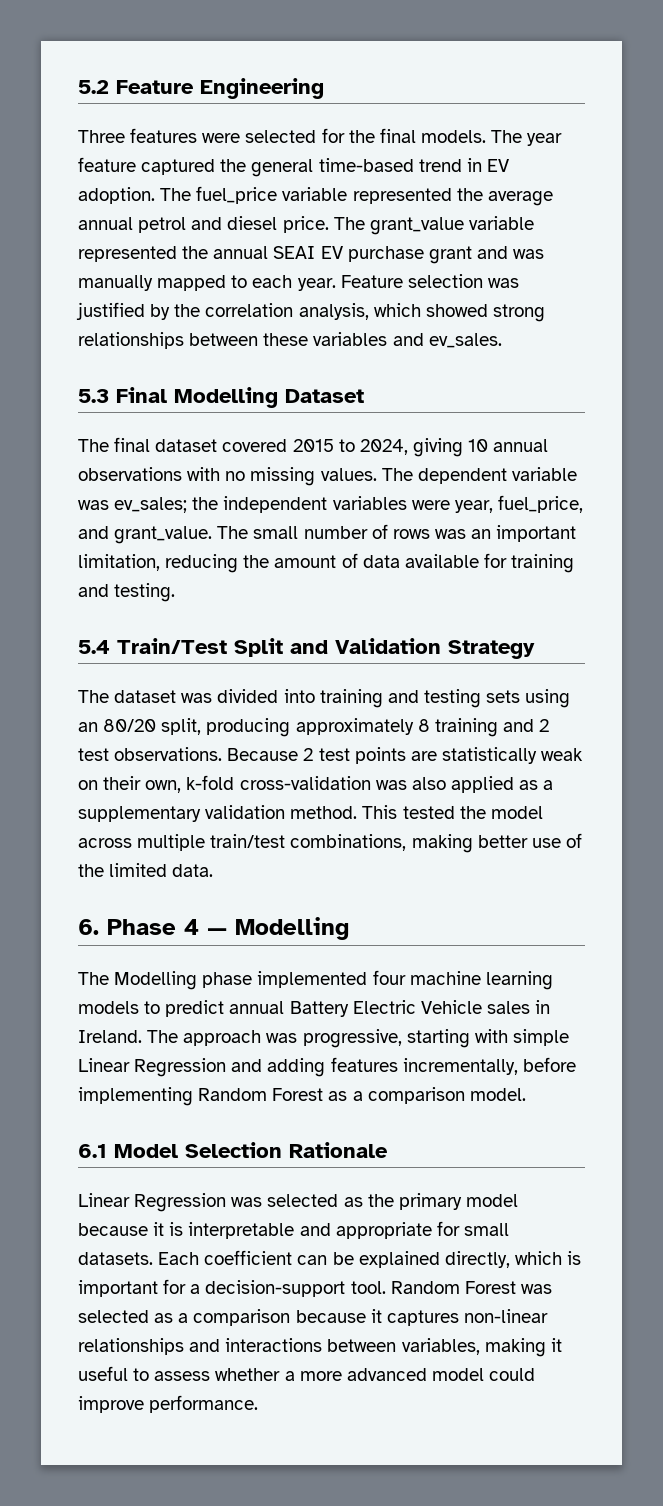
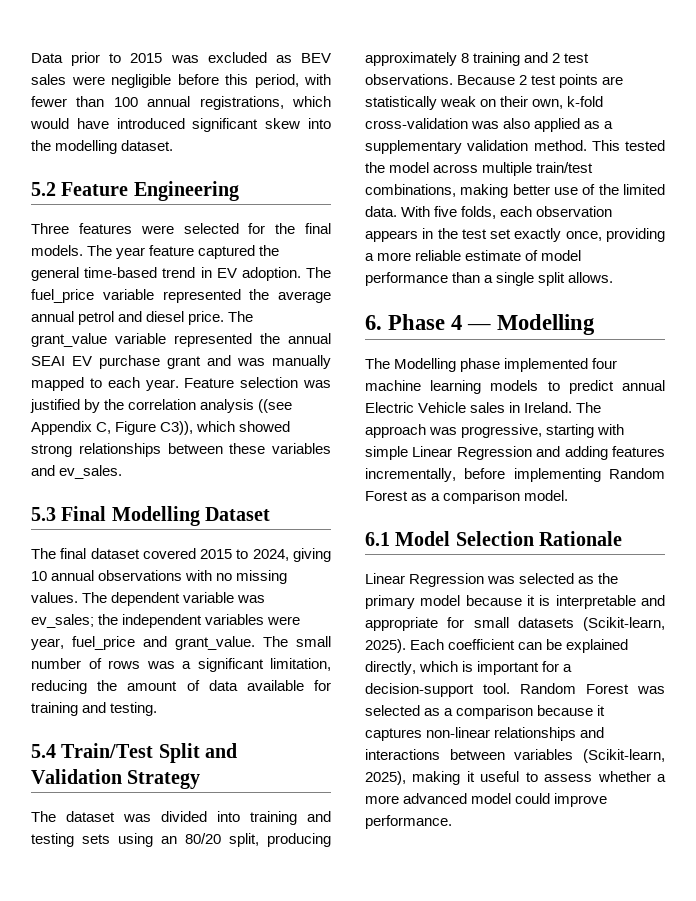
+ Data prior to 2015 was excluded as BEV sales were negligible before this period, with fewer than 100 annual registrations, which would have introduced significant skew into the modelling dataset.
- Feature selection was justified by the correlation analysis, which showed strong relationships between these variables and ev_sales.
+ Feature selection was justified by the correlation analysis ((see Appendix C, Figure C3)), which showed strong relationships between these variables and ev_sales.
- The dependent variable was ev_sales; the independent variables were year, fuel_price, and grant_value.
+ The dependent variable was ev_sales; the independent variables were year, fuel_price and grant_value.
- The small number of rows was an important limitation, reducing the amount of data available for training and testing.
+ The small number of rows was a significant limitation, reducing the amount of data available for training and testing.
+ With five folds, each observation appears in the test set exactly once, providing a more reliable estimate of model performance than a single split allows.
- The Modelling phase implemented four machine learning models to predict annual Battery Electric Vehicle sales in Ireland.
+ The Modelling phase implemented four machine learning models to predict annual Electric Vehicle sales in Ireland.
- Linear Regression was selected as the primary model because it is interpretable and appropriate for small datasets.
+ Linear Regression was selected as the primary model because it is interpretable and appropriate for small datasets (Scikit-learn, 2025).
- Random Forest was selected as a comparison because it captures non-linear relationships and interactions between variables, making it useful to assess whether a more advanced model could improve performance.
+ Random Forest was selected as a comparison because it captures non-linear relationships and interactions between variables (Scikit-learn, 2025), making it useful to assess whether a more advanced model could improve performance.

